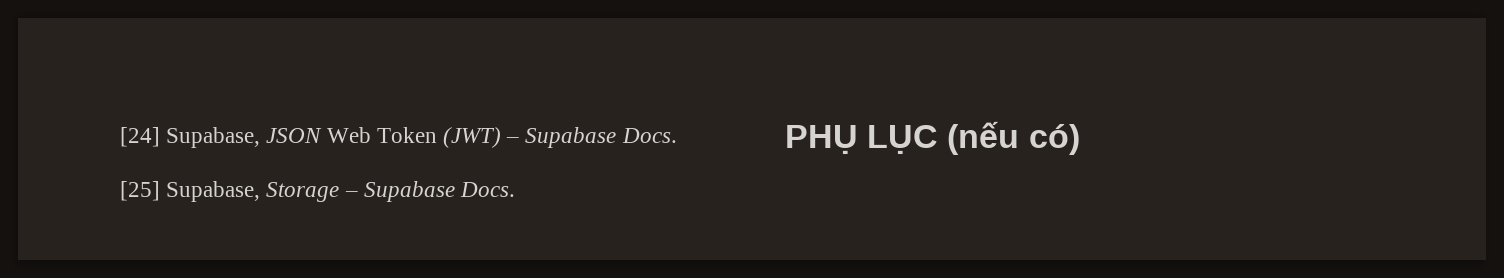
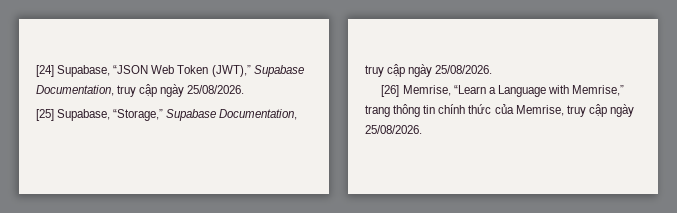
- [24] Supabase, JSON Web Token (JWT) – Supabase Docs.
- [25] Supabase, Storage – Supabase Docs.
- PHỤ LỤC (nếu có)
+ [24] Supabase, “JSON Web Token (JWT),” Supabase Documentation, truy cập ngày 25/08/2026.
+ [25] Supabase, “Storage,” Supabase Documentation, truy cập ngày 25/08/2026.
+ [26] Memrise, “Learn a Language with Memrise,” trang thông tin chính thức của Memrise, truy cập ngày 25/08/2026.

